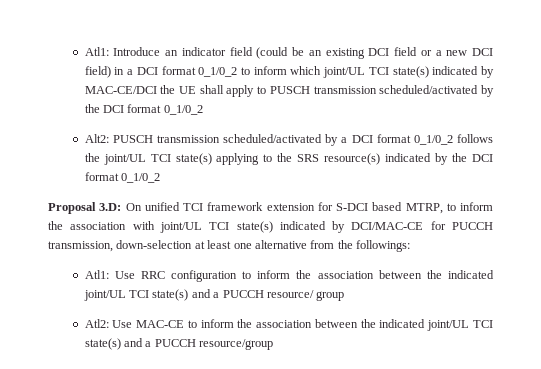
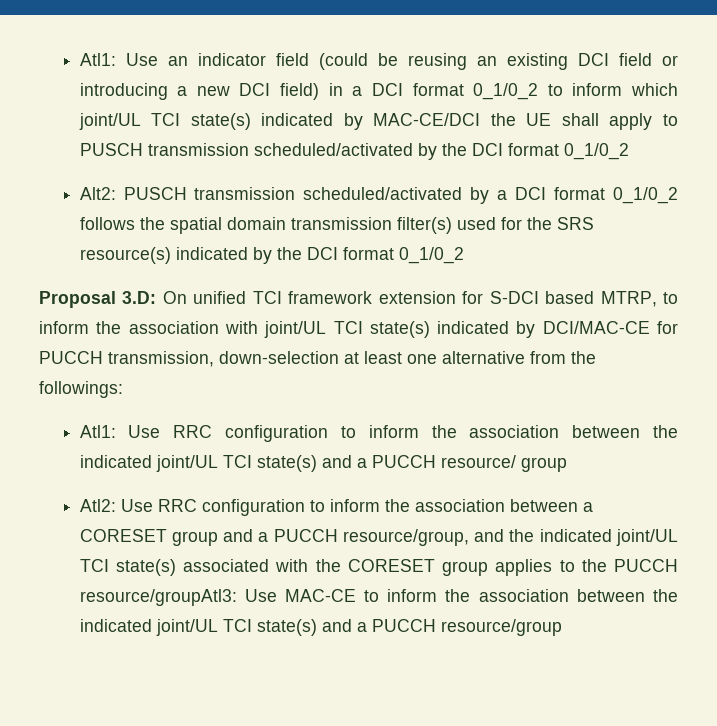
- Atl1: Introduce an indicator field (could be an existing DCI field or a new DCI field) in a DCI format 0_1/0_2 to inform which joint/UL TCI state(s) indicated by MAC-CE/DCI the UE shall apply to PUSCH transmission scheduled/activated by the DCI format 0_1/0_2
+ Atl1: Use an indicator field (could be reusing an existing DCI field or introducing a new DCI field) in a DCI format 0_1/0_2 to inform which joint/UL TCI state(s) indicated by MAC-CE/DCI the UE shall apply to PUSCH transmission scheduled/activated by the DCI format 0_1/0_2
- Alt2: PUSCH transmission scheduled/activated by a DCI format 0_1/0_2 follows the joint/UL TCI state(s) applying to the SRS resource(s) indicated by the DCI format 0_1/0_2
+ Alt2: PUSCH transmission scheduled/activated by a DCI format 0_1/0_2 follows the spatial domain transmission filter(s) used for the SRS resource(s) indicated by the DCI format 0_1/0_2
- Atl2: Use MAC-CE to inform the association between the indicated joint/UL TCI state(s) and a PUCCH resource/group
+ Atl2: Use RRC configuration to inform the association between a CORESET group and a PUCCH resource/group, and the indicated joint/UL TCI state(s) associated with the CORESET group applies to the PUCCH resource/groupAtl3: Use MAC-CE to inform the association between the indicated joint/UL TCI state(s) and a PUCCH resource/group

